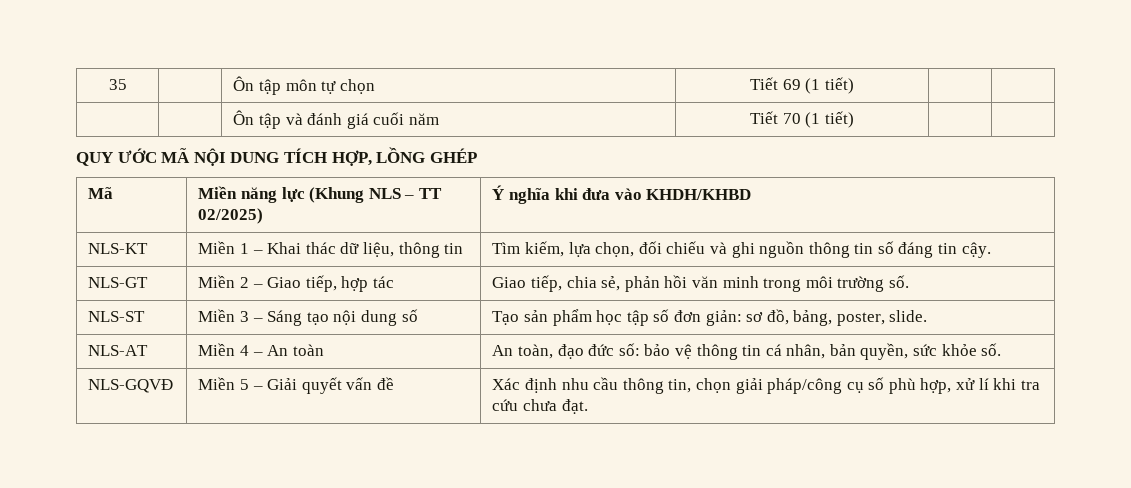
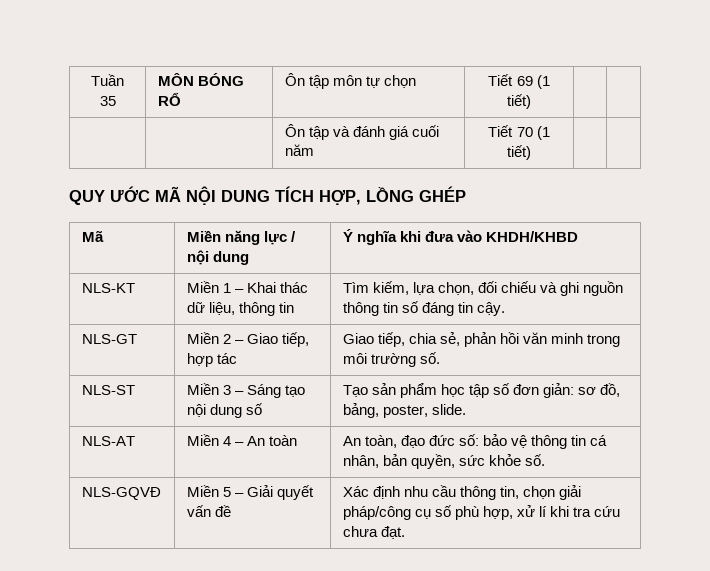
- 35 | | Ôn tập môn tự chọn | Tiết 69 (1 tiết) | |
+ Tuần 35 | MÔN BÓNG RỔ | Ôn tập môn tự chọn | Tiết 69 (1 tiết) | |
- Mã | Miền năng lực (Khung NLS – TT 02/2025) | Ý nghĩa khi đưa vào KHDH/KHBD
+ Mã | Miền năng lực / nội dung | Ý nghĩa khi đưa vào KHDH/KHBD

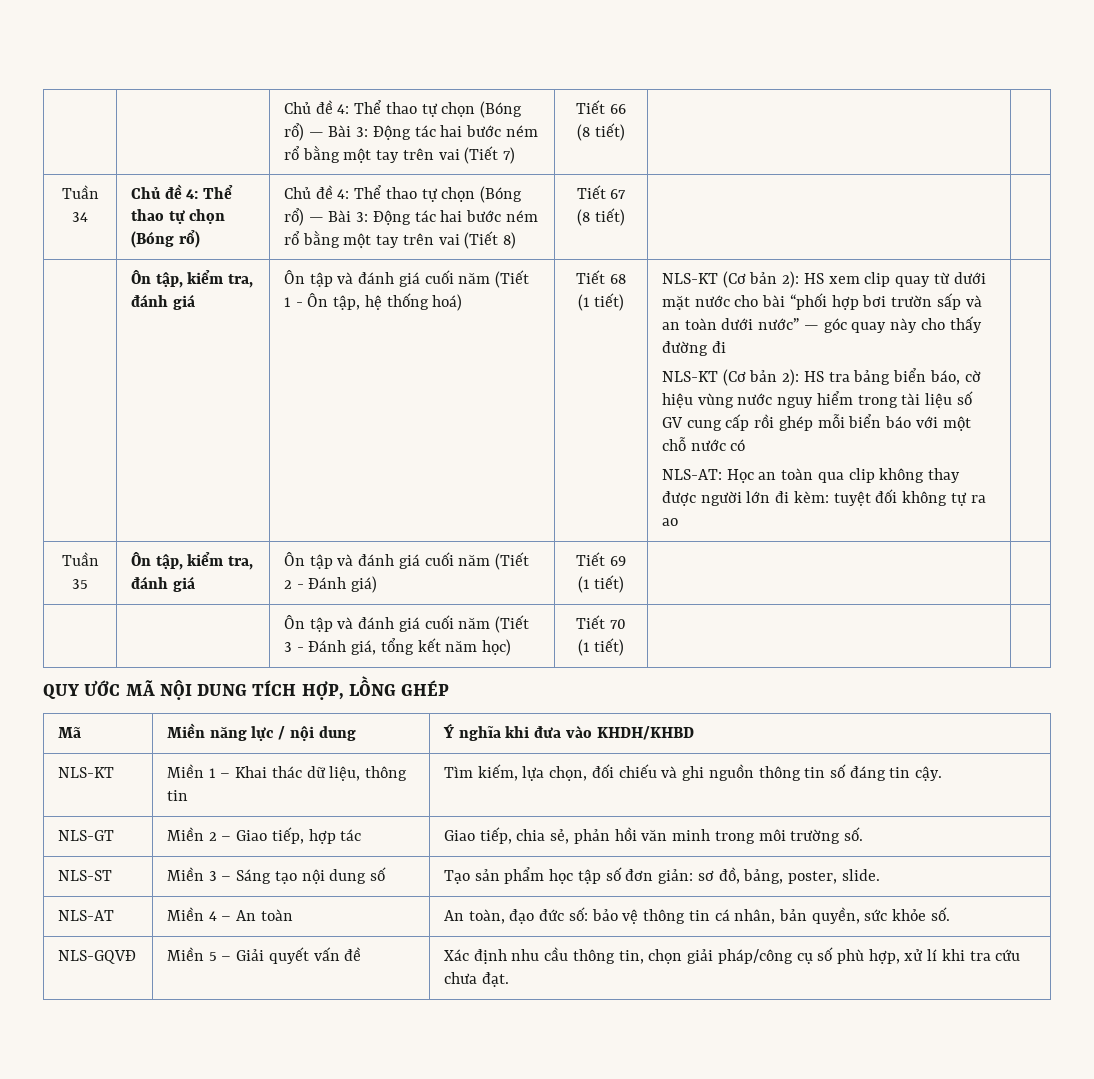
- Tuần 35 | MÔN BÓNG RỔ | Ôn tập môn tự chọn | Tiết 69 (1 tiết) | |
+ | | Chủ đề 4: Thể thao tự chọn (Bóng rổ) — Bài 3: Động tác hai bước ném rổ bằng một tay trên vai (Tiết 7) | Tiết 66 (8 tiết) | |
+ Tuần 34 | Chủ đề 4: Thể thao tự chọn (Bóng rổ) | Chủ đề 4: Thể thao tự chọn (Bóng rổ) — Bài 3: Động tác hai bước ném rổ bằng một tay trên vai (Tiết 8) | Tiết 67 (8 tiết) | |
+ | Ôn tập, kiểm tra, đánh giá | Ôn tập và đánh giá cuối năm (Tiết 1 - Ôn tập, hệ thống hoá) | Tiết 68 (1 tiết) | NLS-KT (Cơ bản 2): HS xem clip quay từ dưới mặt nước cho bài “phối hợp bơi trườn sấp và an toàn dưới nước” — góc quay này cho thấy đường đi
+ NLS-KT (Cơ bản 2): HS tra bảng biển báo, cờ hiệu vùng nước nguy hiểm trong tài liệu số GV cung cấp rồi ghép mỗi biển báo với một chỗ nước có
+ NLS-AT: Học an toàn qua clip không thay được người lớn đi kèm: tuyệt đối không tự ra ao |
+ Tuần 35 | Ôn tập, kiểm tra, đánh giá | Ôn tập và đánh giá cuối năm (Tiết 2 - Đánh giá) | Tiết 69 (1 tiết) | |
- | | Ôn tập và đánh giá cuối năm | Tiết 70 (1 tiết) | |
+ | | Ôn tập và đánh giá cuối năm (Tiết 3 - Đánh giá, tổng kết năm học) | Tiết 70 (1 tiết) | |

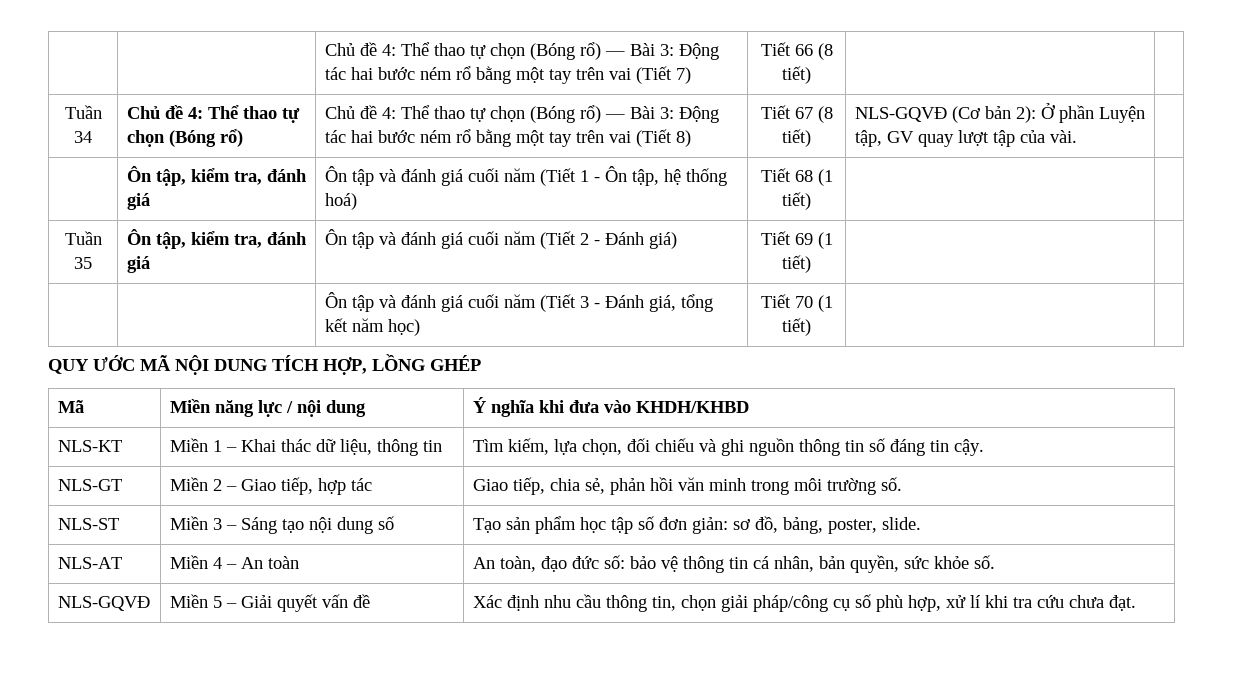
+ NLS-GQVĐ (Cơ bản 2): Ở phần Luyện tập, GV quay lượt tập của vài.
- NLS-KT (Cơ bản 2): HS xem clip quay từ dưới mặt nước cho bài “phối hợp bơi trườn sấp và an toàn dưới nước” — góc quay này cho thấy đường đi
- NLS-KT (Cơ bản 2): HS tra bảng biển báo, cờ hiệu vùng nước nguy hiểm trong tài liệu số GV cung cấp rồi ghép mỗi biển báo với một chỗ nước có
- NLS-AT: Học an toàn qua clip không thay được người lớn đi kèm: tuyệt đối không tự ra ao

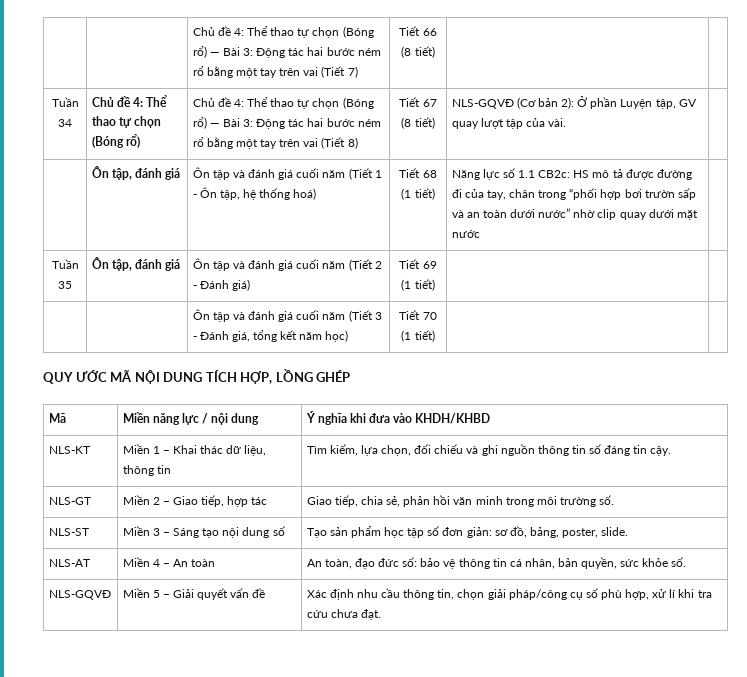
  NLS-GQVĐ (Cơ bản 2): Ở phần Luyện tập, GV quay lượt tập của vài. |
- | Ôn tập, kiểm tra, đánh giá
+ | Ôn tập, đánh giá
+ Năng lực số 1.1 CB2c: HS mô tả được đường đi của tay, chân trong “phối hợp bơi trườn sấp và an toàn dưới nước” nhờ clip quay dưới mặt nước
- Tuần 35 | Ôn tập, kiểm tra, đánh giá | Ôn tập và đánh giá cuối năm (Tiết 2 - Đánh giá) | Tiết 69 (1 tiết) | |
+ Tuần 35 | Ôn tập, đánh giá | Ôn tập và đánh giá cuối năm (Tiết 2 - Đánh giá) | Tiết 69 (1 tiết) | |

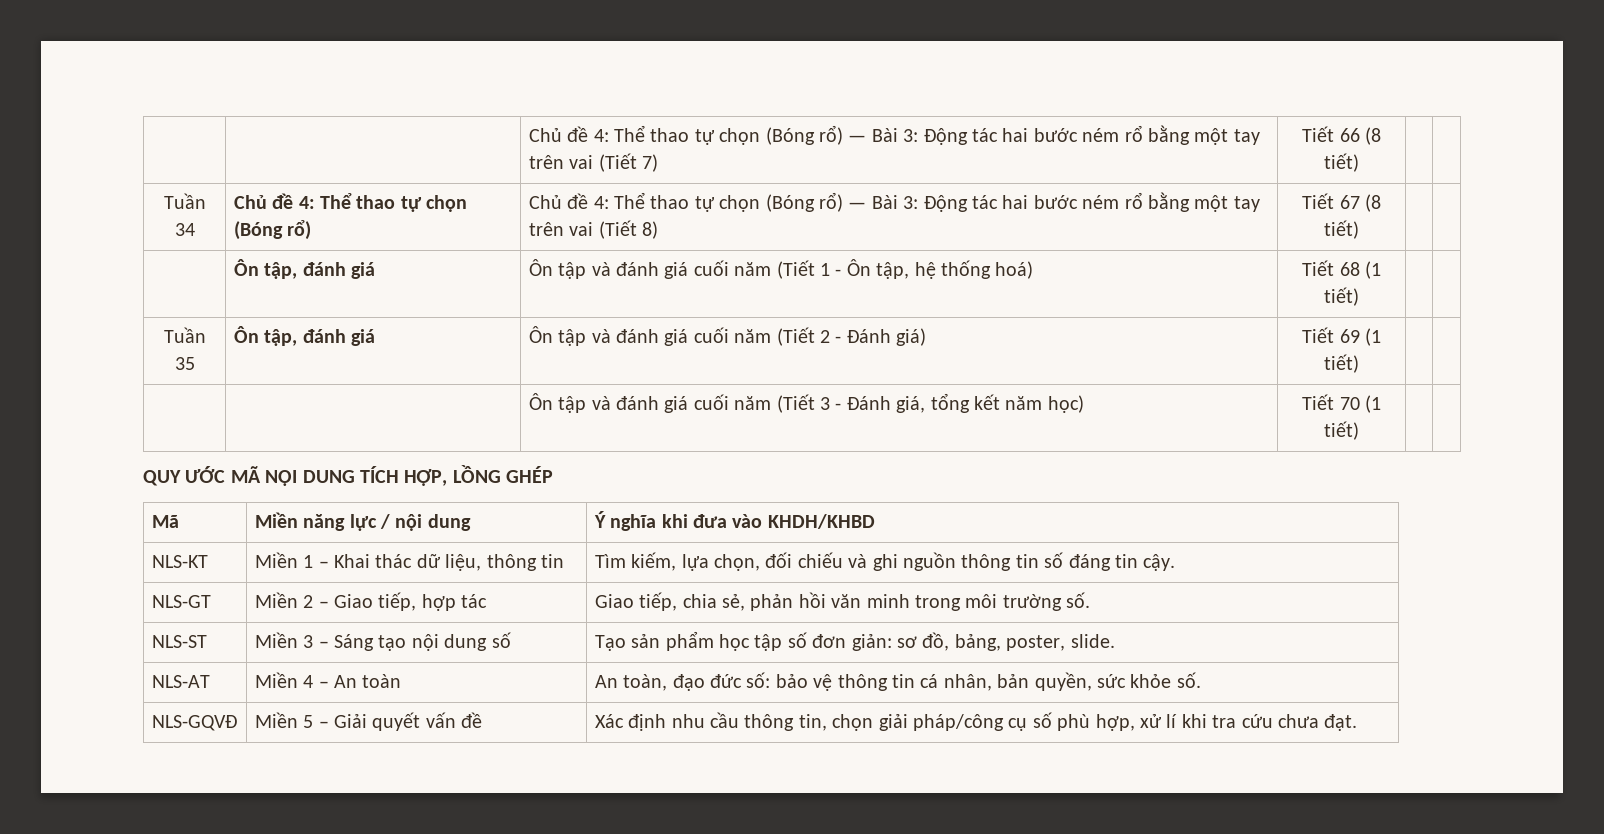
- NLS-GQVĐ (Cơ bản 2): Ở phần Luyện tập, GV quay lượt tập của vài.
- Năng lực số 1.1 CB2c: HS mô tả được đường đi của tay, chân trong “phối hợp bơi trườn sấp và an toàn dưới nước” nhờ clip quay dưới mặt nước

